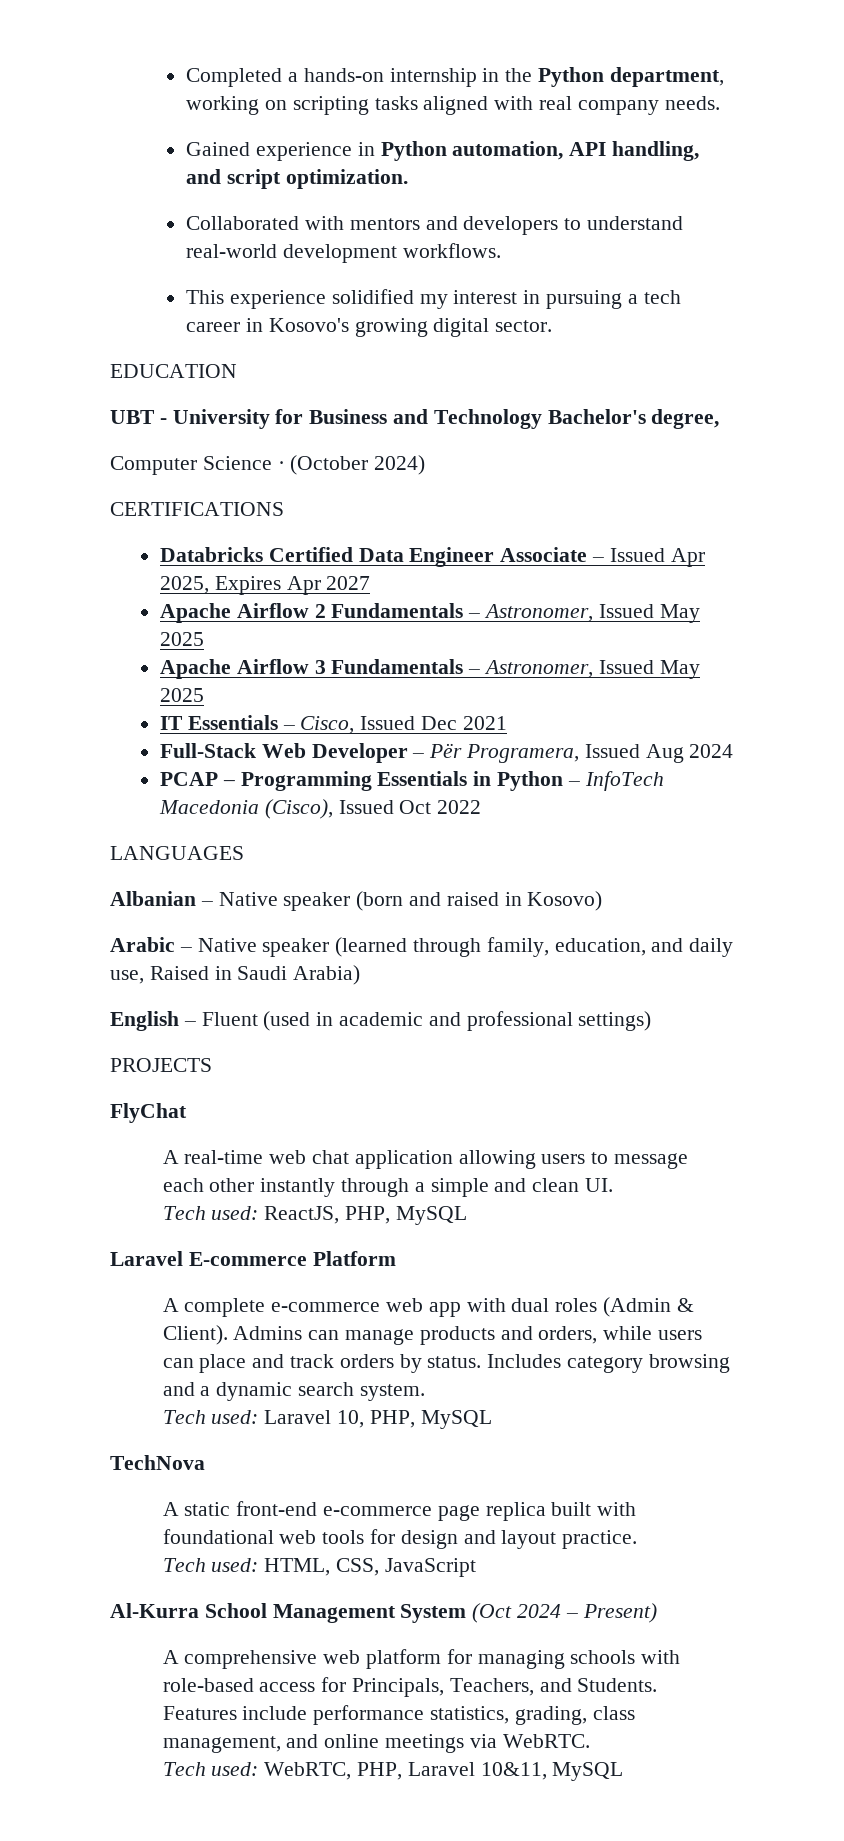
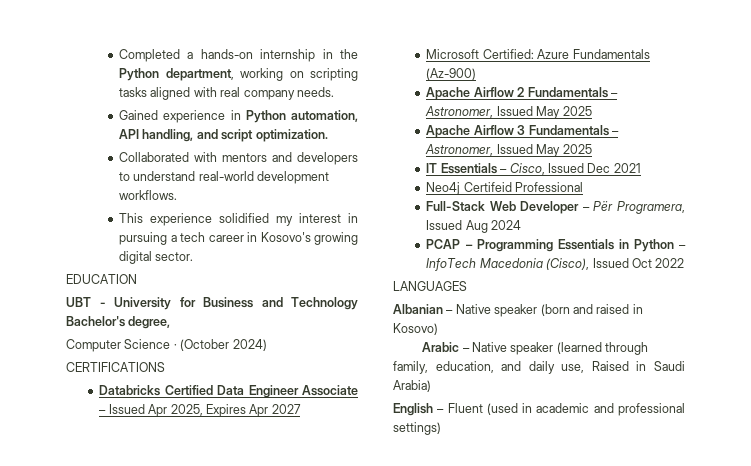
+ Microsoft Certified: Azure Fundamentals (Az-900)
+ Neo4j Certifeid Professional
- PROJECTS
- FlyChat
- A real-time web chat application allowing users to message each other instantly through a simple and clean UI.
- Tech used: ReactJS, PHP, MySQL
- Laravel E-commerce Platform
- A complete e-commerce web app with dual roles (Admin & Client). Admins can manage products and orders, while users can place and track orders by status. Includes category browsing and a dynamic search system.
- Tech used: Laravel 10, PHP, MySQL
- TechNova
- A static front-end e-commerce page replica built with foundational web tools for design and layout practice.
- Tech used: HTML, CSS, JavaScript
- Al-Kurra School Management System (Oct 2024 – Present)
- A comprehensive web platform for managing schools with role-based access for Principals, Teachers, and Students. Features include performance statistics, grading, class management, and online meetings via WebRTC.
- Tech used: WebRTC, PHP, Laravel 10&11, MySQL

